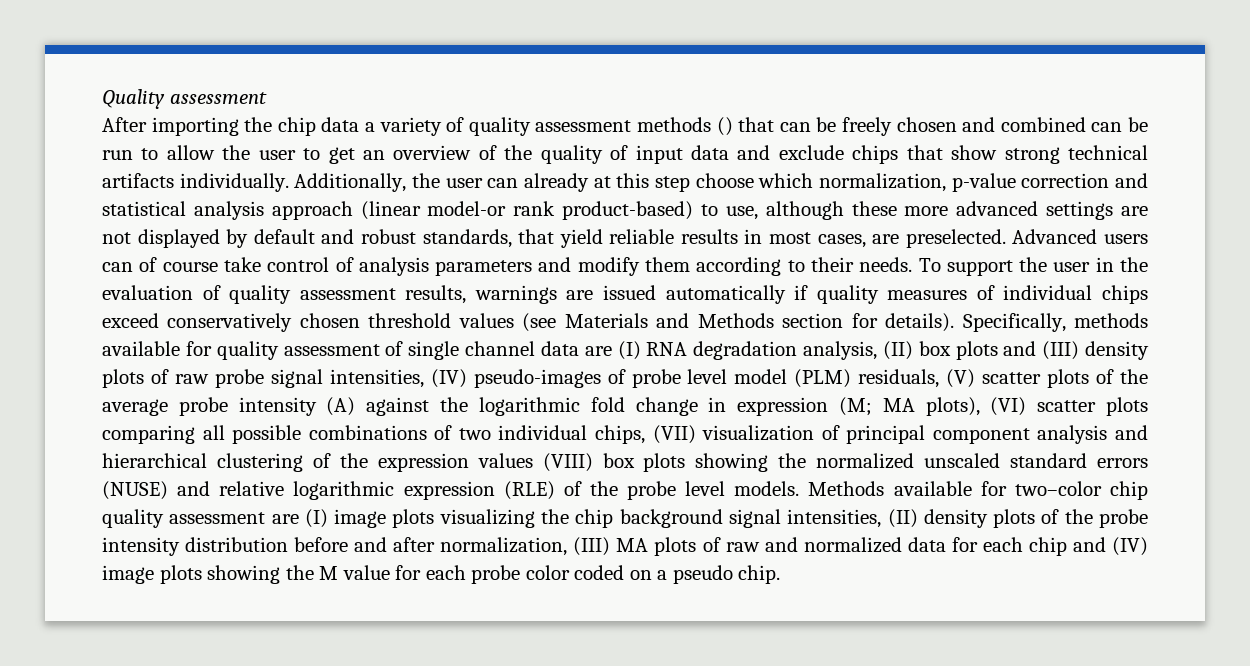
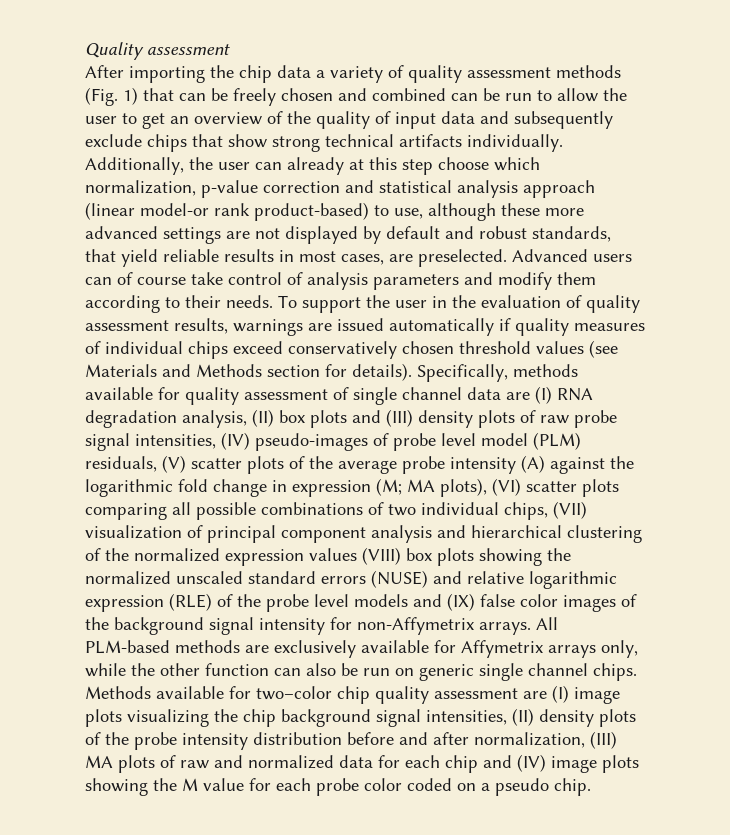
- After importing the chip data a variety of quality assessment methods () that can be freely chosen and combined can be run to allow the user to get an overview of the quality of input data and exclude chips that show strong technical artifacts individually.
+ After importing the chip data a variety of quality assessment methods (Fig. 1) that can be freely chosen and combined can be run to allow the user to get an overview of the quality of input data and subsequently exclude chips that show strong technical artifacts individually.
- MA plots), (VI) scatter plots comparing all possible combinations of two individual chips, (VII) visualization of principal component analysis and hierarchical clustering of the expression values (VIII) box plots showing the normalized unscaled standard errors (NUSE) and relative logarithmic expression (RLE) of the probe level models.
+ MA plots), (VI) scatter plots comparing all possible combinations of two individual chips, (VII) visualization of principal component analysis and hierarchical clustering of the normalized expression values (VIII) box plots showing the normalized unscaled standard errors (NUSE) and relative logarithmic expression (RLE) of the probe level models and (IX) false color images of the background signal intensity for non-Affymetrix arrays. All PLM-based methods are exclusively available for Affymetrix arrays only, while the other function can also be run on generic single channel chips.

